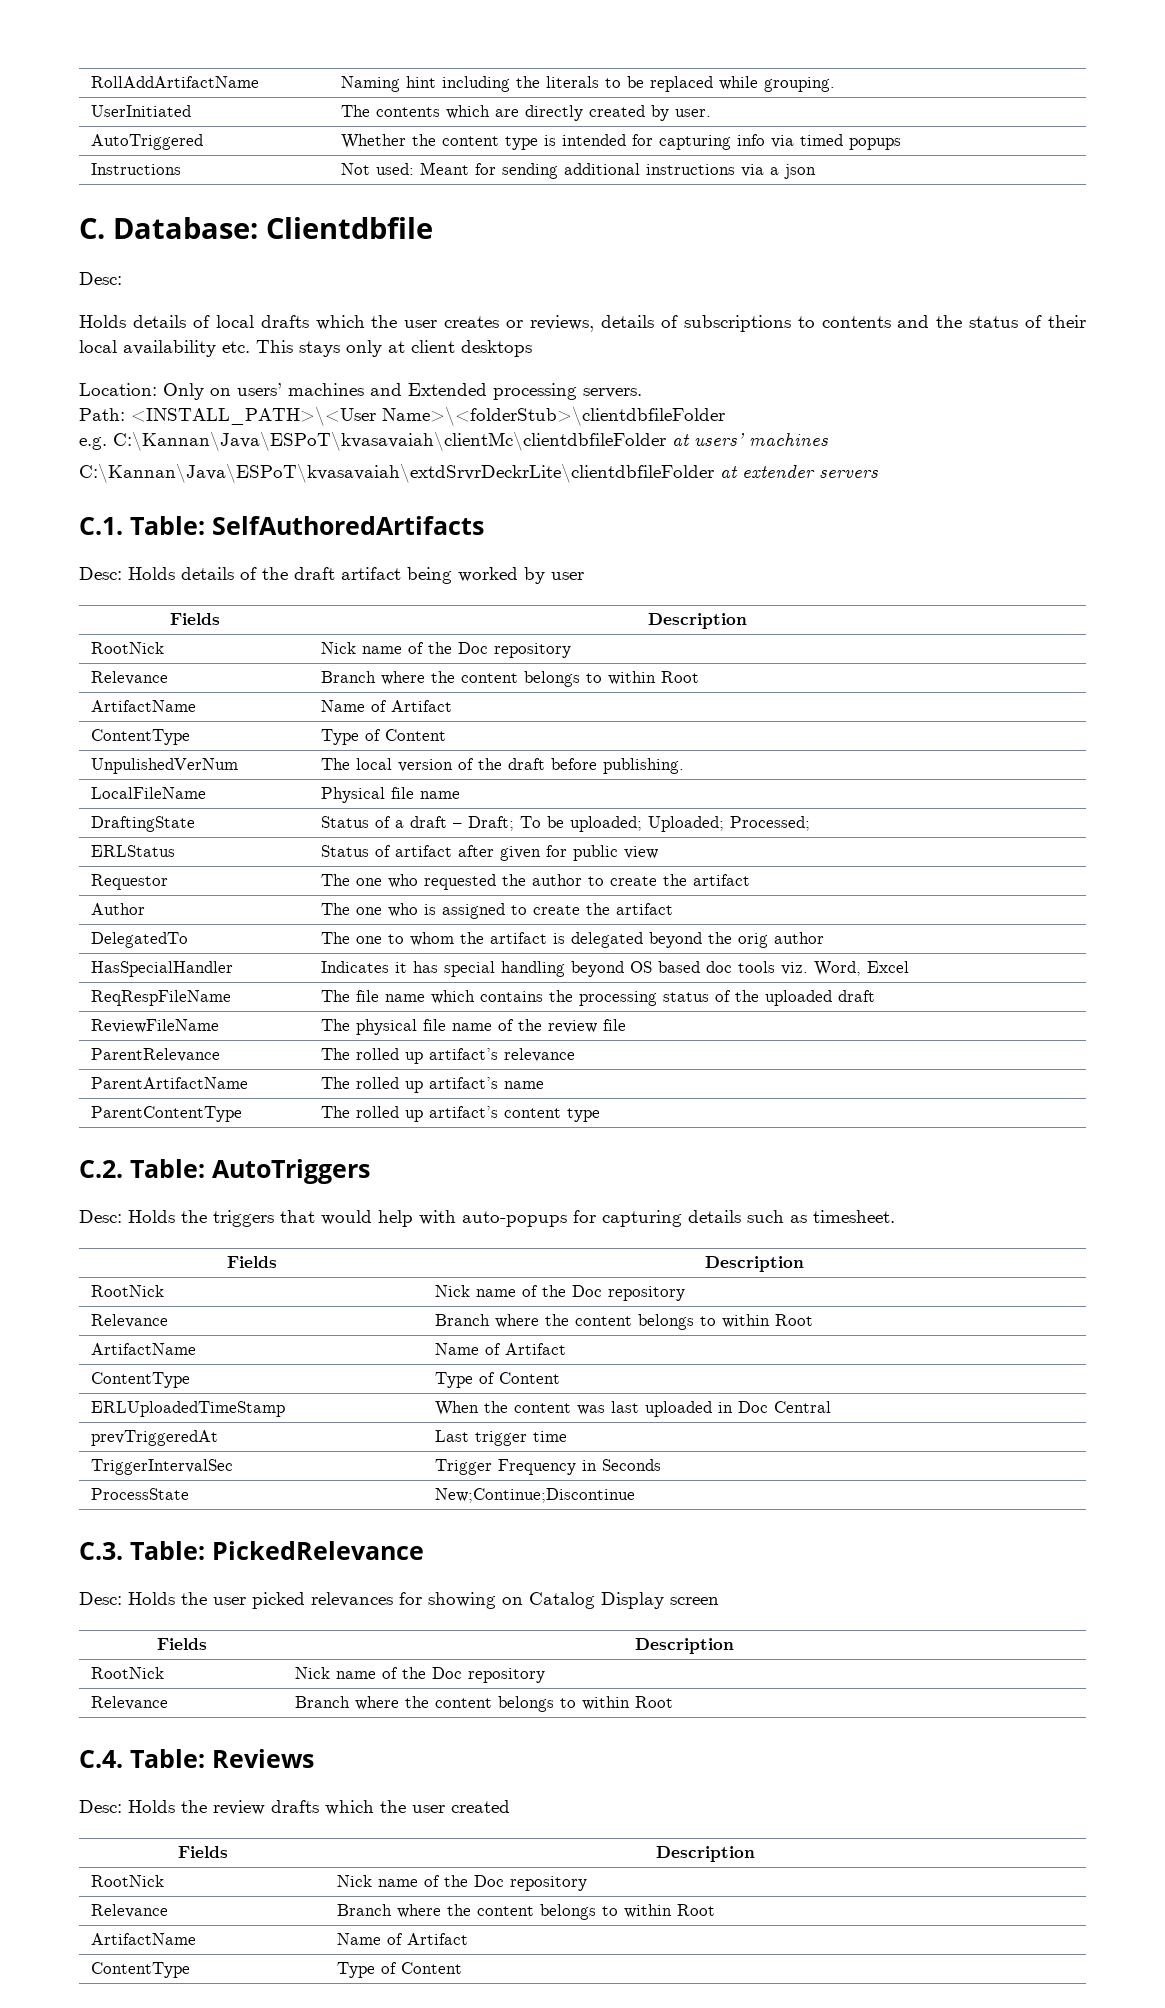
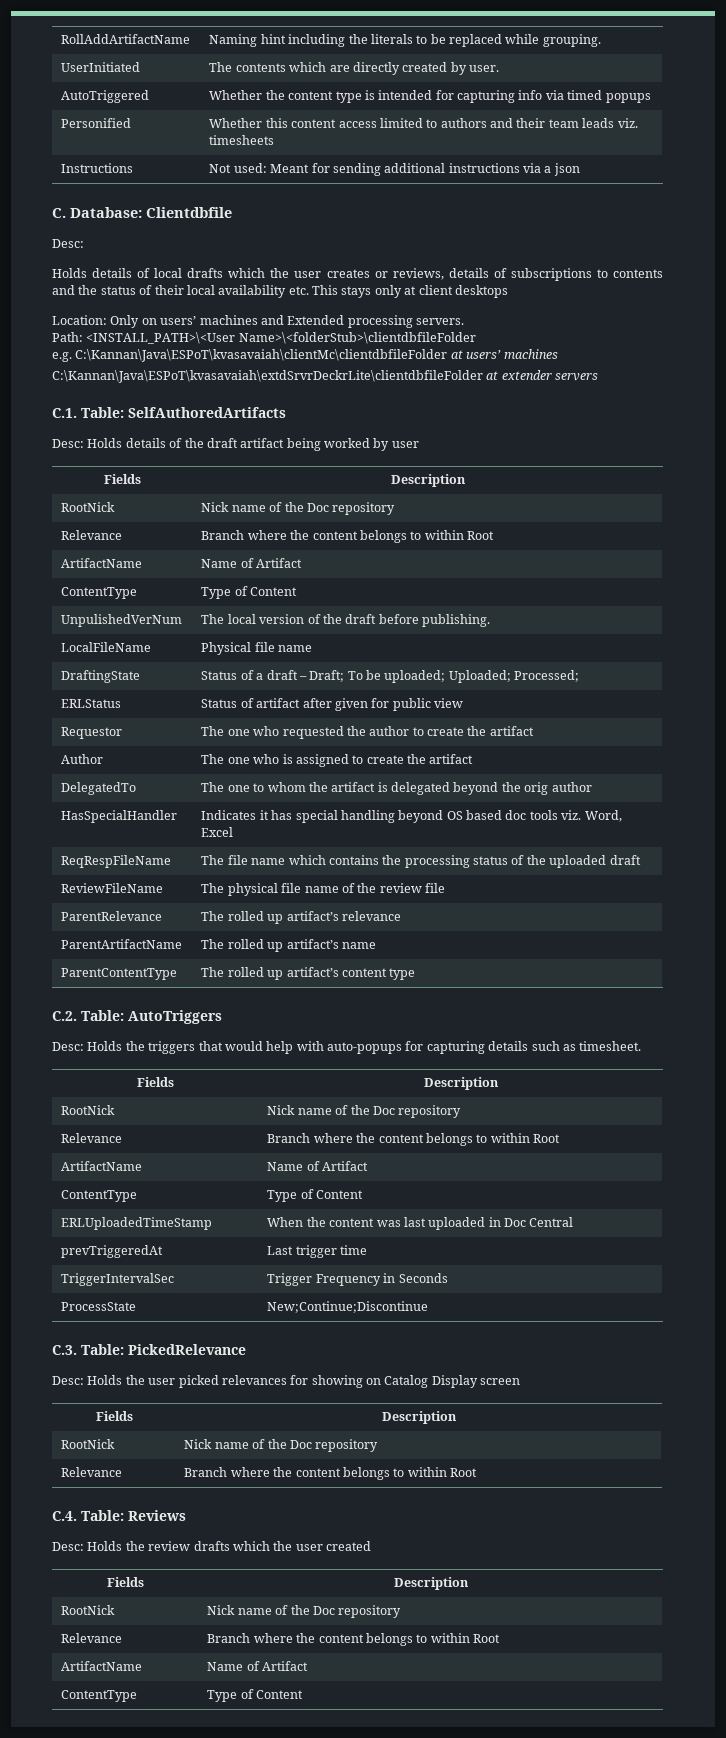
+ Personified | Whether this content access limited to authors and their team leads viz. timesheets

